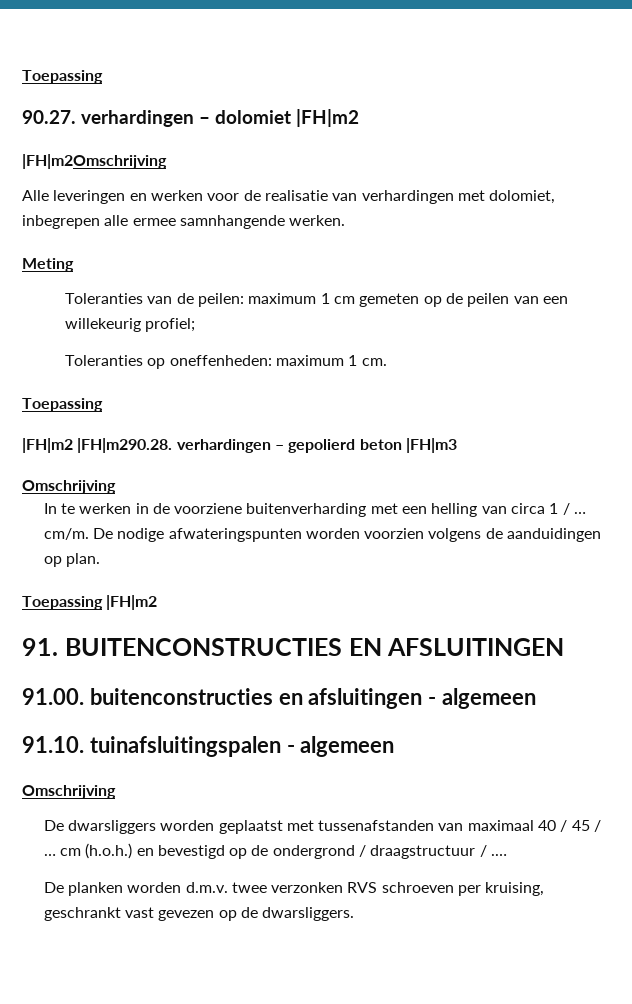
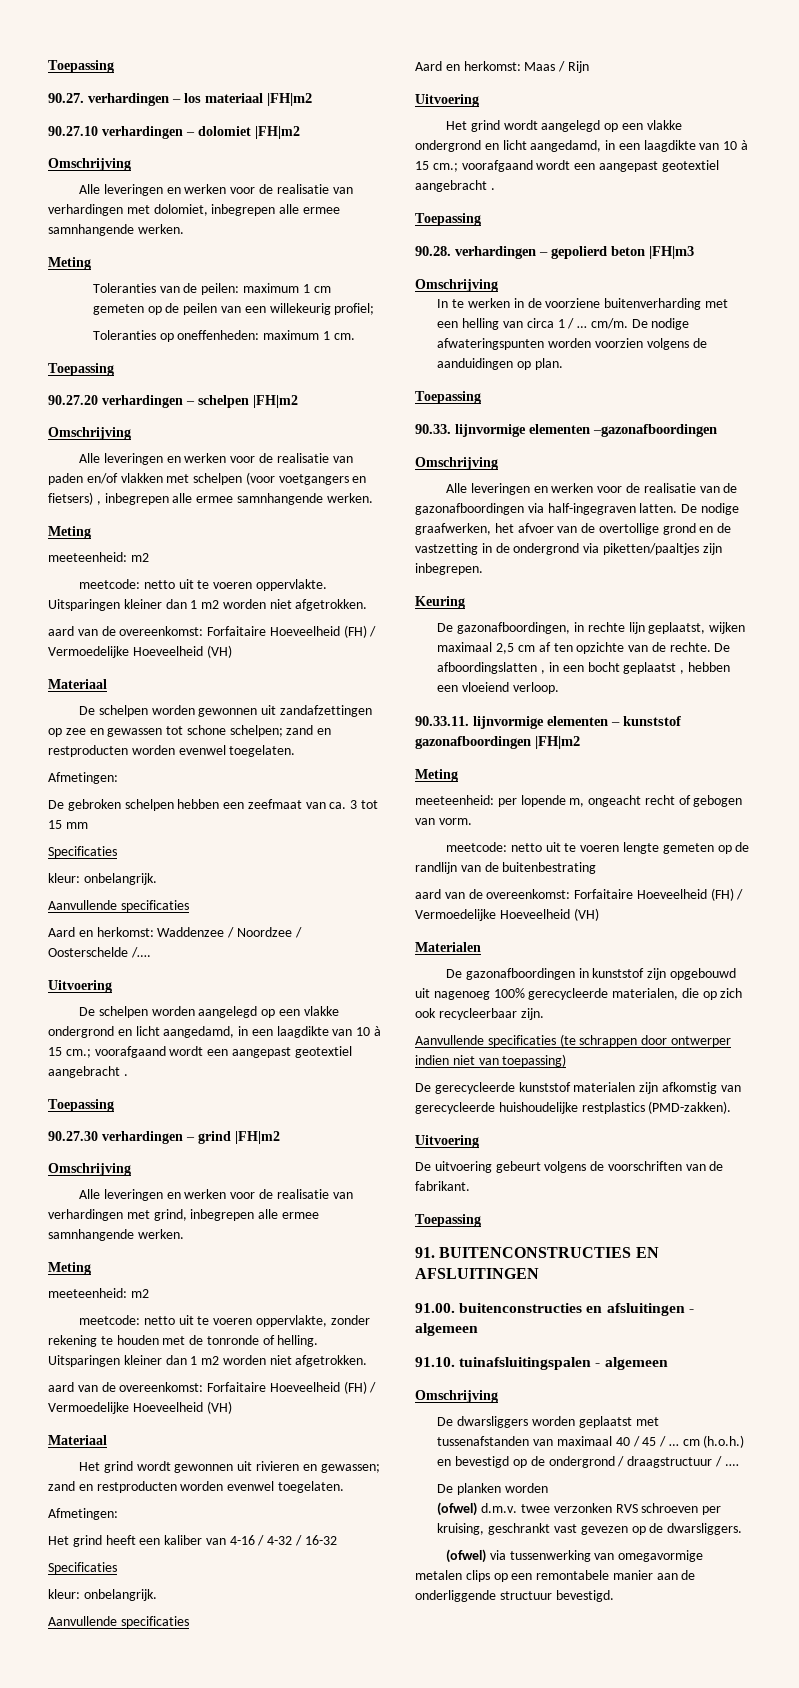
- 90.27. verhardingen – dolomiet |FH|m2
- |FH|m2Omschrijving
+ 90.27. verhardingen – los materiaal |FH|m2
+ 90.27.10 verhardingen – dolomiet |FH|m2
+ Omschrijving
- |FH|m2 |FH|m290.28. verhardingen – gepolierd beton |FH|m3
+ 90.27.20 verhardingen – schelpen |FH|m2
+ Omschrijving
+ Alle leveringen en werken voor de realisatie van paden en/of vlakken met schelpen (voor voetgangers en fietsers) , inbegrepen alle ermee samnhangende werken.
+ Meting
+ meeteenheid: m2
+ meetcode: netto uit te voeren oppervlakte. Uitsparingen kleiner dan 1 m2 worden niet afgetrokken.
+ aard van de overeenkomst: Forfaitaire Hoeveelheid (FH) / Vermoedelijke Hoeveelheid (VH)
+ Materiaal
+ De schelpen worden gewonnen uit zandafzettingen op zee en gewassen tot schone schelpen; zand en restproducten worden evenwel toegelaten.
+ Afmetingen:
+ De gebroken schelpen hebben een zeefmaat van ca. 3 tot 15 mm
+ Specificaties
+ kleur: onbelangrijk.
+ Aanvullende specificaties
+ Aard en herkomst: Waddenzee / Noordzee / Oosterschelde /….
+ Uitvoering
+ De schelpen worden aangelegd op een vlakke ondergrond en licht aangedamd, in een laagdikte van 10 à 15 cm.; voorafgaand wordt een aangepast geotextiel aangebracht .
+ Toepassing
+ 90.27.30 verhardingen – grind |FH|m2
+ Omschrijving
+ Alle leveringen en werken voor de realisatie van verhardingen met grind, inbegrepen alle ermee samnhangende werken.
+ Meting
+ meeteenheid: m2
+ meetcode: netto uit te voeren oppervlakte, zonder rekening te houden met de tonronde of helling. Uitsparingen kleiner dan 1 m2 worden niet afgetrokken.
+ aard van de overeenkomst: Forfaitaire Hoeveelheid (FH) / Vermoedelijke Hoeveelheid (VH)
+ Materiaal
+ Het grind wordt gewonnen uit rivieren en gewassen; zand en restproducten worden evenwel toegelaten.
+ Afmetingen:
+ Het grind heeft een kaliber van 4-16 / 4-32 / 16-32
+ Specificaties
+ kleur: onbelangrijk.
+ Aanvullende specificaties
+ Aard en herkomst: Maas / Rijn
+ Uitvoering
+ Het grind wordt aangelegd op een vlakke ondergrond en licht aangedamd, in een laagdikte van 10 à 15 cm.; voorafgaand wordt een aangepast geotextiel aangebracht .
+ Toepassing
+ 90.28. verhardingen – gepolierd beton |FH|m3
  De nodige afwateringspunten worden voorzien volgens de aanduidingen op plan.
- Toepassing |FH|m2
+ Toepassing
+ 90.33. lijnvormige elementen –gazonafboordingen
+ Omschrijving
+ Alle leveringen en werken voor de realisatie van de gazonafboordingen via half-ingegraven latten. De nodige graafwerken, het afvoer van de overtollige grond en de vastzetting in de ondergrond via piketten/paaltjes zijn inbegrepen.
+ Keuring
+ De gazonafboordingen, in rechte lijn geplaatst, wijken maximaal 2,5 cm af ten opzichte van de rechte. De afboordingslatten , in een bocht geplaatst , hebben een vloeiend verloop.
+ 90.33.11. lijnvormige elementen – kunststof gazonafboordingen |FH|m2
+ Meting
+ meeteenheid: per lopende m, ongeacht recht of gebogen van vorm.
+ meetcode: netto uit te voeren lengte gemeten op de randlijn van de buitenbestrating
+ aard van de overeenkomst: Forfaitaire Hoeveelheid (FH) / Vermoedelijke Hoeveelheid (VH)
+ Materialen
+ De gazonafboordingen in kunststof zijn opgebouwd uit nagenoeg 100% gerecycleerde materialen, die op zich ook recycleerbaar zijn.
+ Aanvullende specificaties (te schrappen door ontwerper indien niet van toepassing)
+ De gerecycleerde kunststof materialen zijn afkomstig van gerecycleerde huishoudelijke restplastics (PMD-zakken).
+ Uitvoering
+ De uitvoering gebeurt volgens de voorschriften van de fabrikant.
+ Toepassing
- De planken worden d.m.v. twee verzonken RVS schroeven per kruising, geschrankt vast gevezen op de dwarsliggers.
+ De planken worden
+ (ofwel) d.m.v. twee verzonken RVS schroeven per kruising, geschrankt vast gevezen op de dwarsliggers.
+ (ofwel) via tussenwerking van omegavormige metalen clips op een remontabele manier aan de onderliggende structuur bevestigd.

